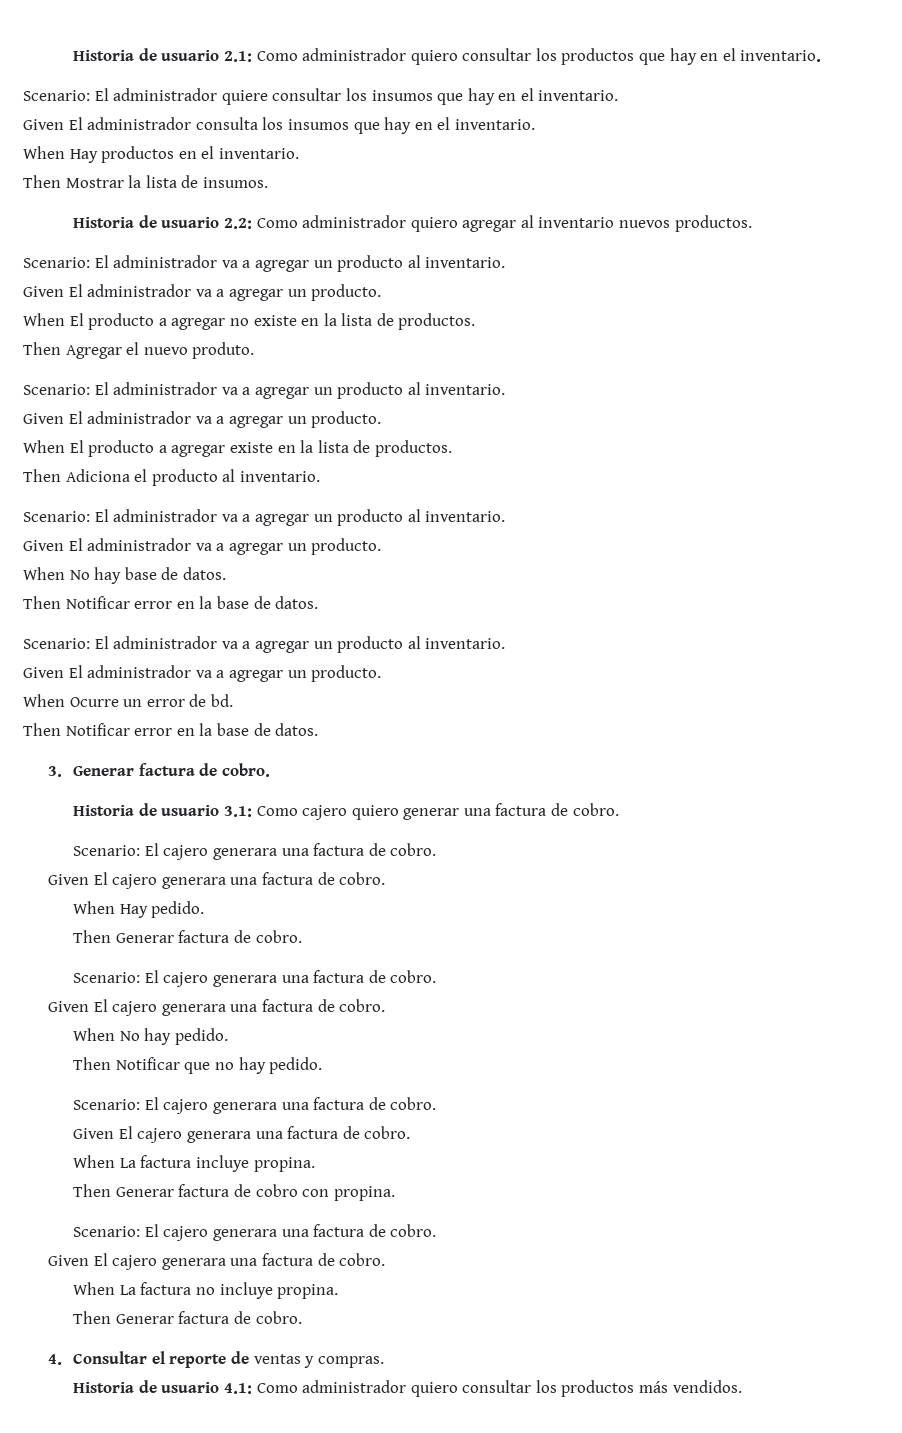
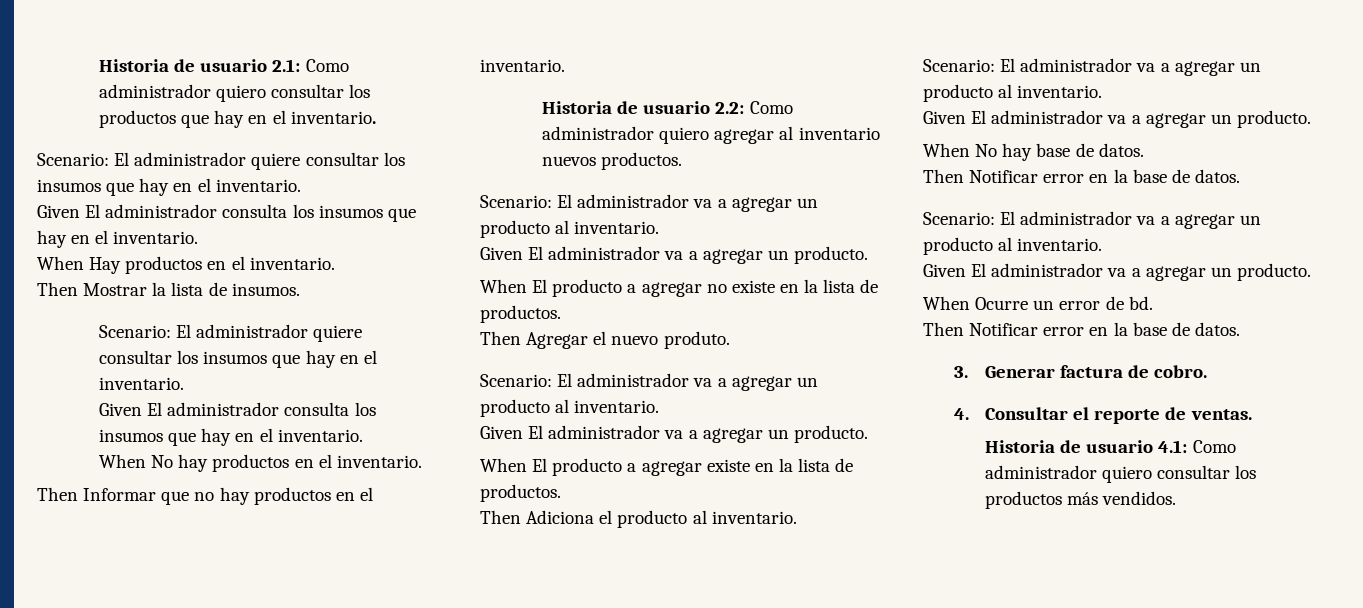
  Then Mostrar la lista de insumos.
+ Scenario: El administrador quiere consultar los insumos que hay en el inventario.
+ Given El administrador consulta los insumos que hay en el inventario.
+ When No hay productos en el inventario.
+ Then Informar que no hay productos en el inventario.
- Historia de usuario 3.1: Como cajero quiero generar una factura de cobro.
- Scenario: El cajero generara una factura de cobro.
- Given El cajero generara una factura de cobro.
- When Hay pedido.
- Then Generar factura de cobro.
- Scenario: El cajero generara una factura de cobro.
- Given El cajero generara una factura de cobro.
- When No hay pedido.
- Then Notificar que no hay pedido.
- Scenario: El cajero generara una factura de cobro.
- Given El cajero generara una factura de cobro.
- When La factura incluye propina.
- Then Generar factura de cobro con propina.
- Scenario: El cajero generara una factura de cobro.
- Given El cajero generara una factura de cobro.
- When La factura no incluye propina.
- Then Generar factura de cobro.
- 4. Consultar el reporte de ventas y compras.
+ 4. Consultar el reporte de ventas.

